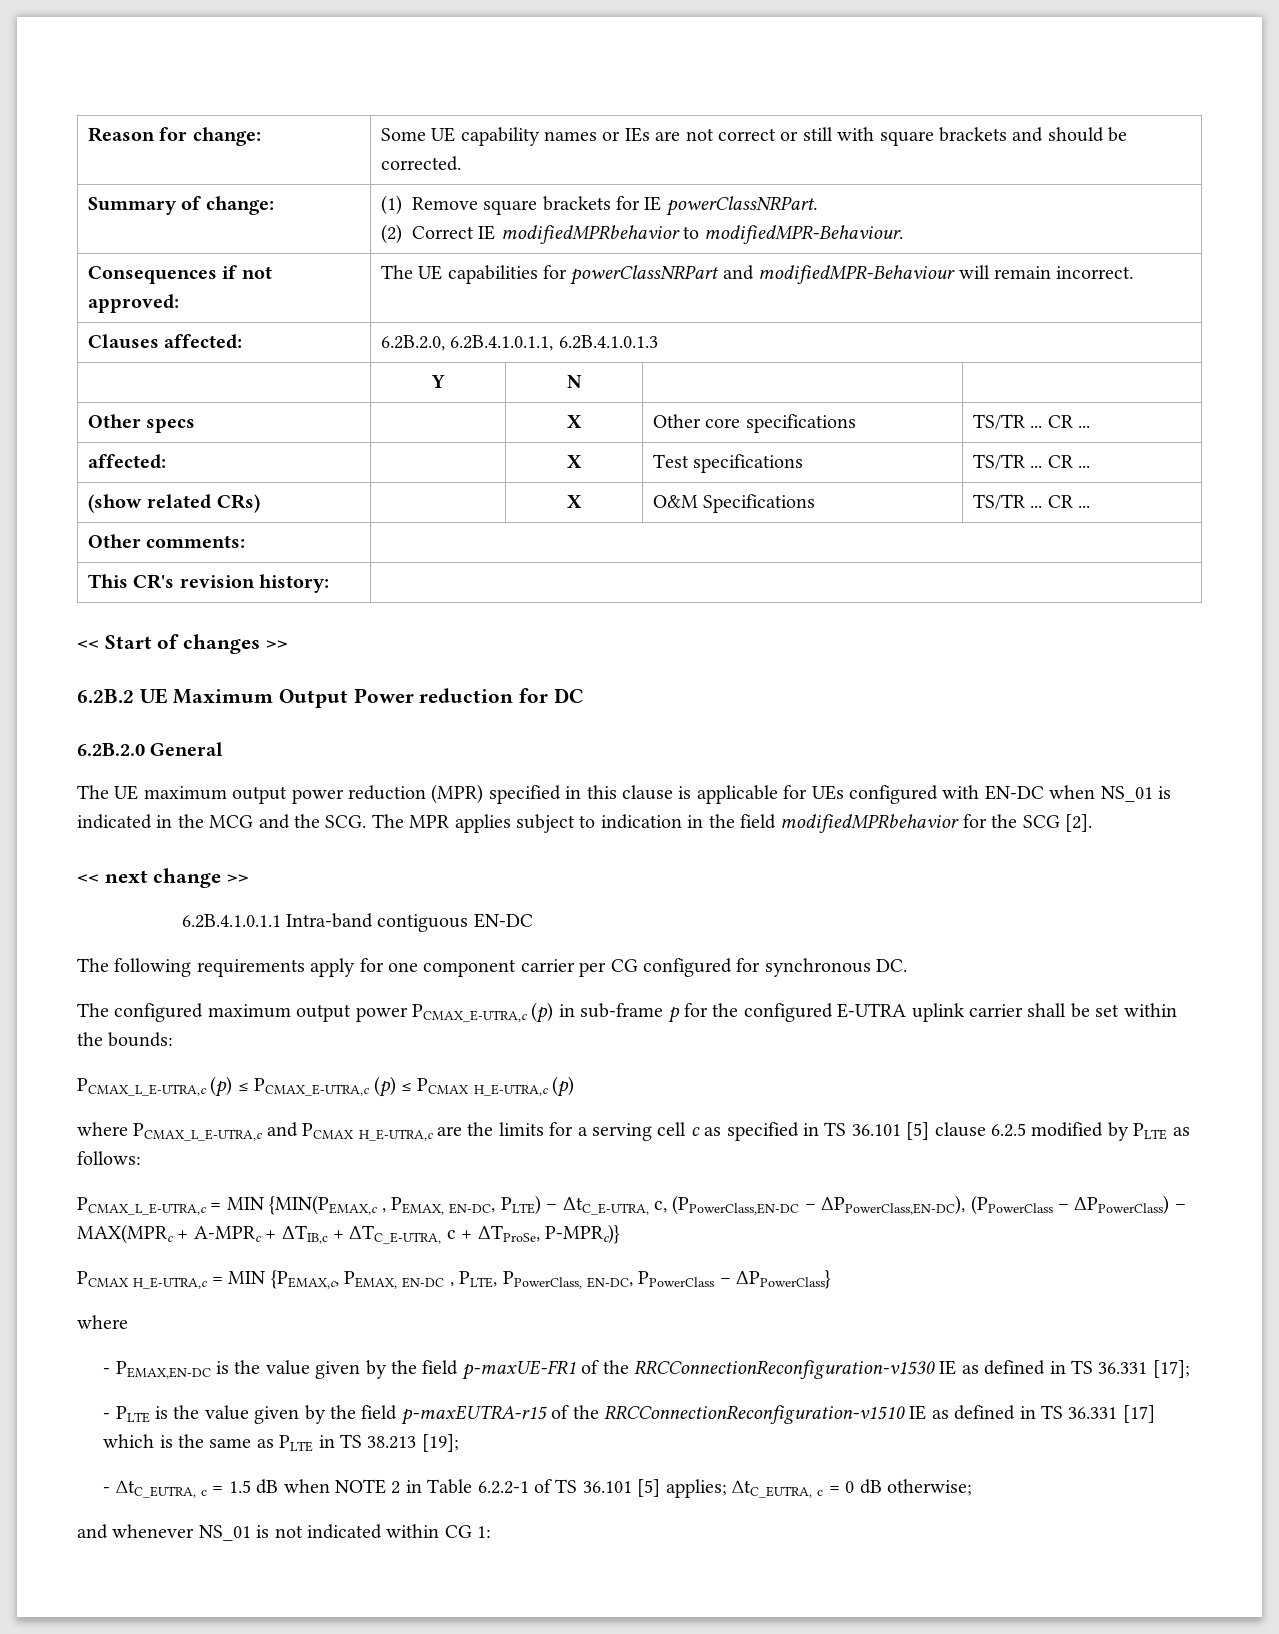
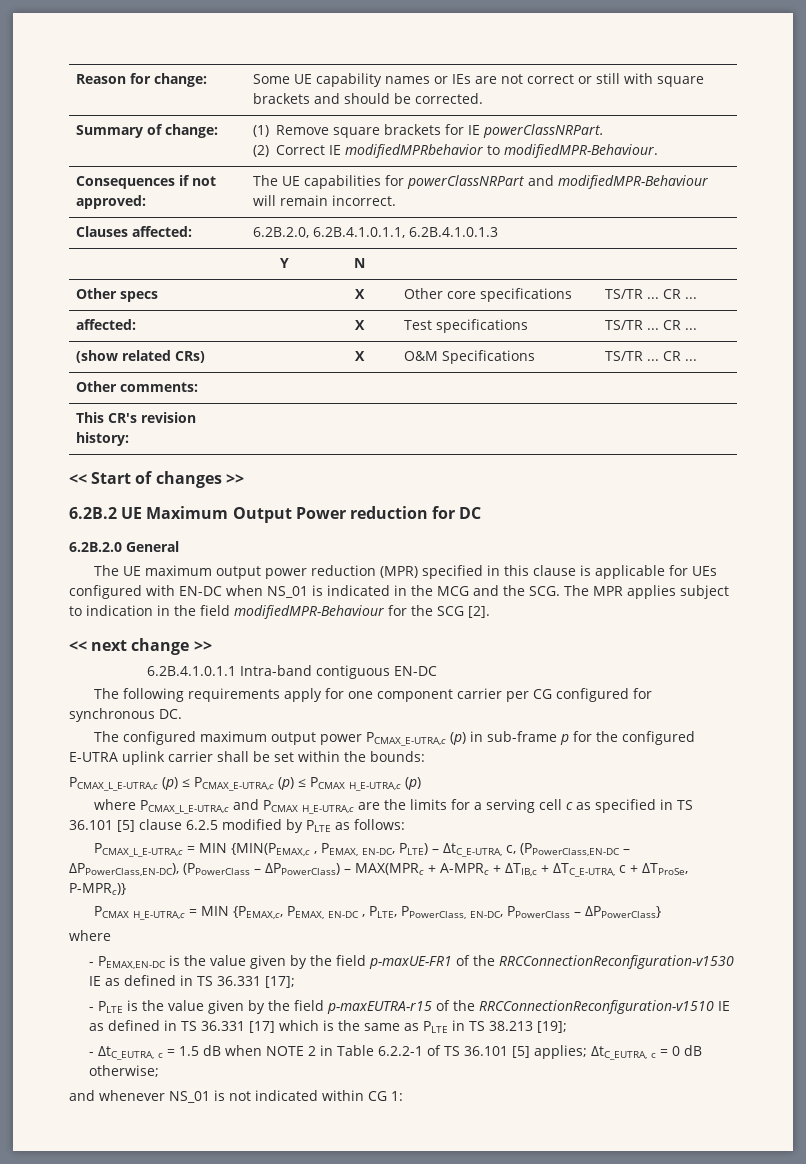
- The UE maximum output power reduction (MPR) specified in this clause is applicable for UEs configured with EN-DC when NS_01 is indicated in the MCG and the SCG. The MPR applies subject to indication in the field modifiedMPRbehavior for the SCG [2].
+ The UE maximum output power reduction (MPR) specified in this clause is applicable for UEs configured with EN-DC when NS_01 is indicated in the MCG and the SCG. The MPR applies subject to indication in the field modifiedMPR-Behaviour for the SCG [2].

